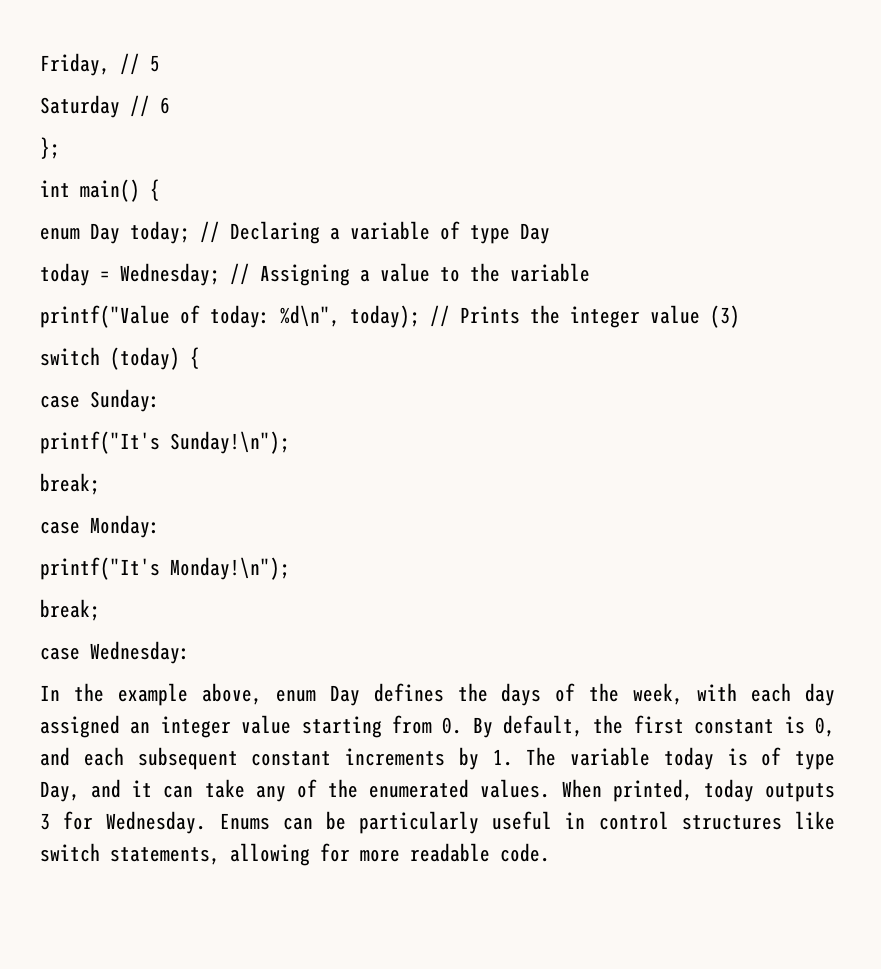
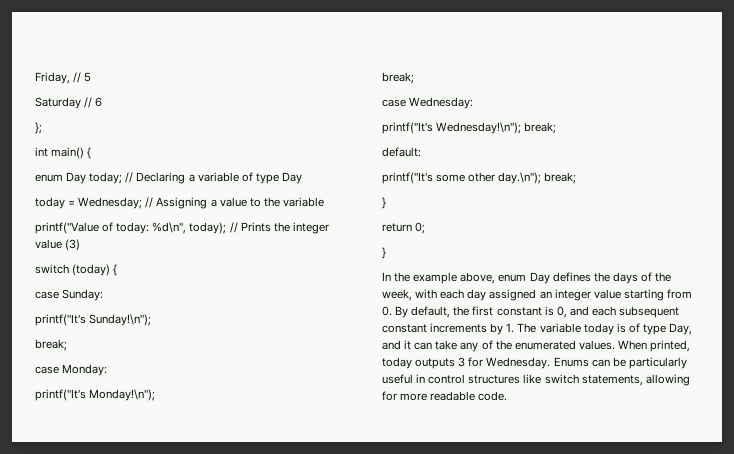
+ printf("It's Wednesday!\n"); break;
+ default:
+ printf("It's some other day.\n"); break;
+ }
+ return 0;
+ }

